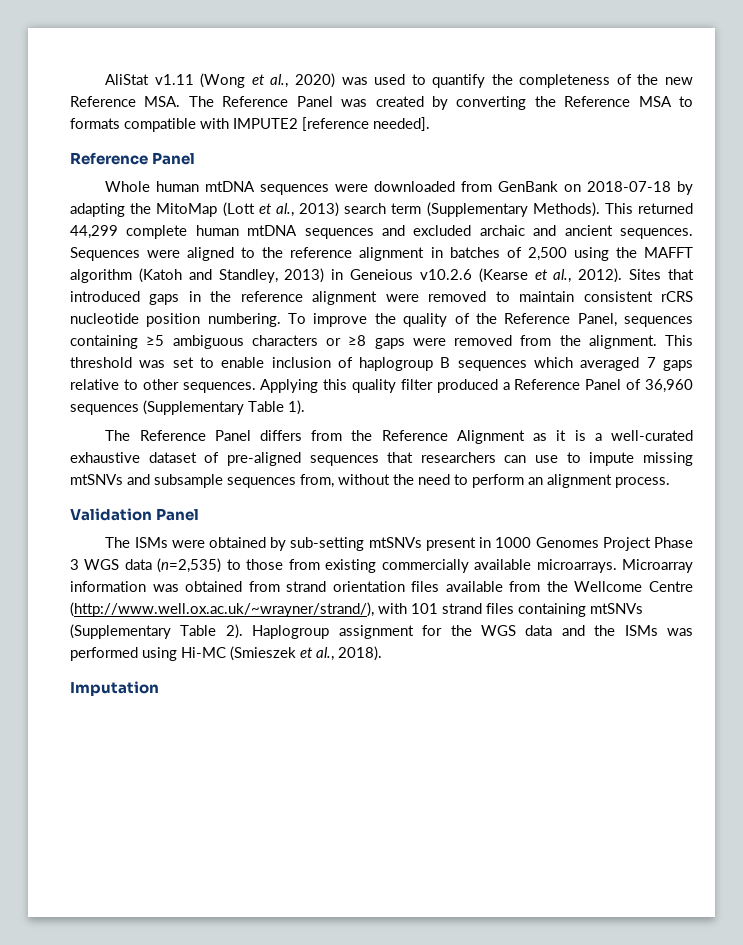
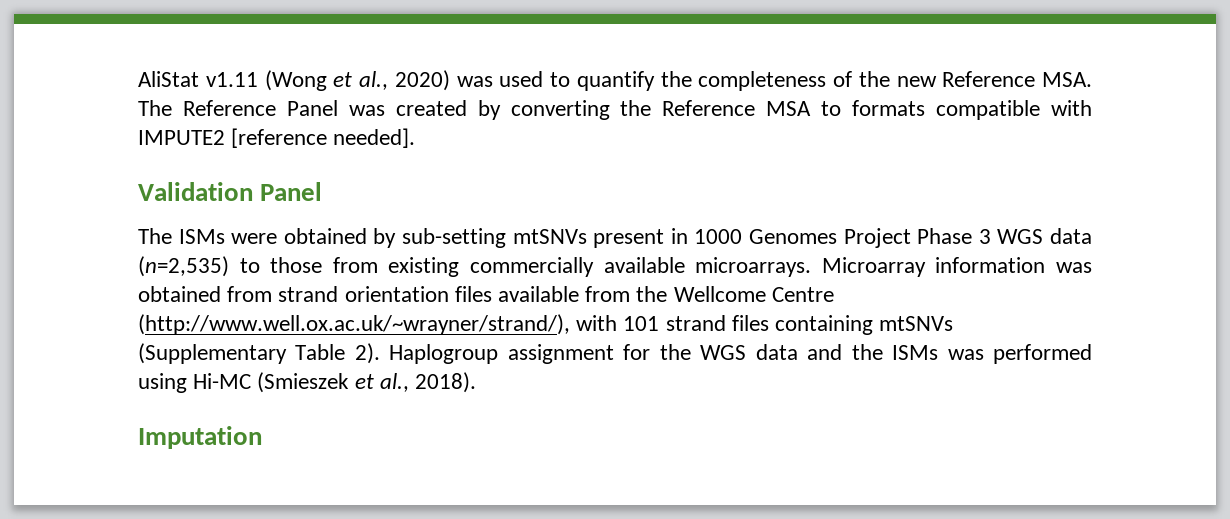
  AliStat v1.11 (Wong et al., 2020) was used to quantify the completeness of the new Reference MSA. The Reference Panel was created by converting the Reference MSA to formats compatible with IMPUTE2 [reference needed].
- Reference Panel
- Whole human mtDNA sequences were downloaded from GenBank on 2018-07-18 by adapting the MitoMap (Lott et al., 2013) search term (Supplementary Methods). This returned 44,299 complete human mtDNA sequences and excluded archaic and ancient sequences. Sequences were aligned to the reference alignment in batches of 2,500 using the MAFFT algorithm (Katoh and Standley, 2013) in Geneious v10.2.6 (Kearse et al., 2012). Sites that introduced gaps in the reference alignment were removed to maintain consistent rCRS nucleotide position numbering. To improve the quality of the Reference Panel, sequences containing ≥5 ambiguous characters or ≥8 gaps were removed from the alignment. This threshold was set to enable inclusion of haplogroup B sequences which averaged 7 gaps relative to other sequences. Applying this quality filter produced a Reference Panel of 36,960 sequences (Supplementary Table 1).
- The Reference Panel differs from the Reference Alignment as it is a well-curated exhaustive dataset of pre-aligned sequences that researchers can use to impute missing mtSNVs and subsample sequences from, without the need to perform an alignment process.

